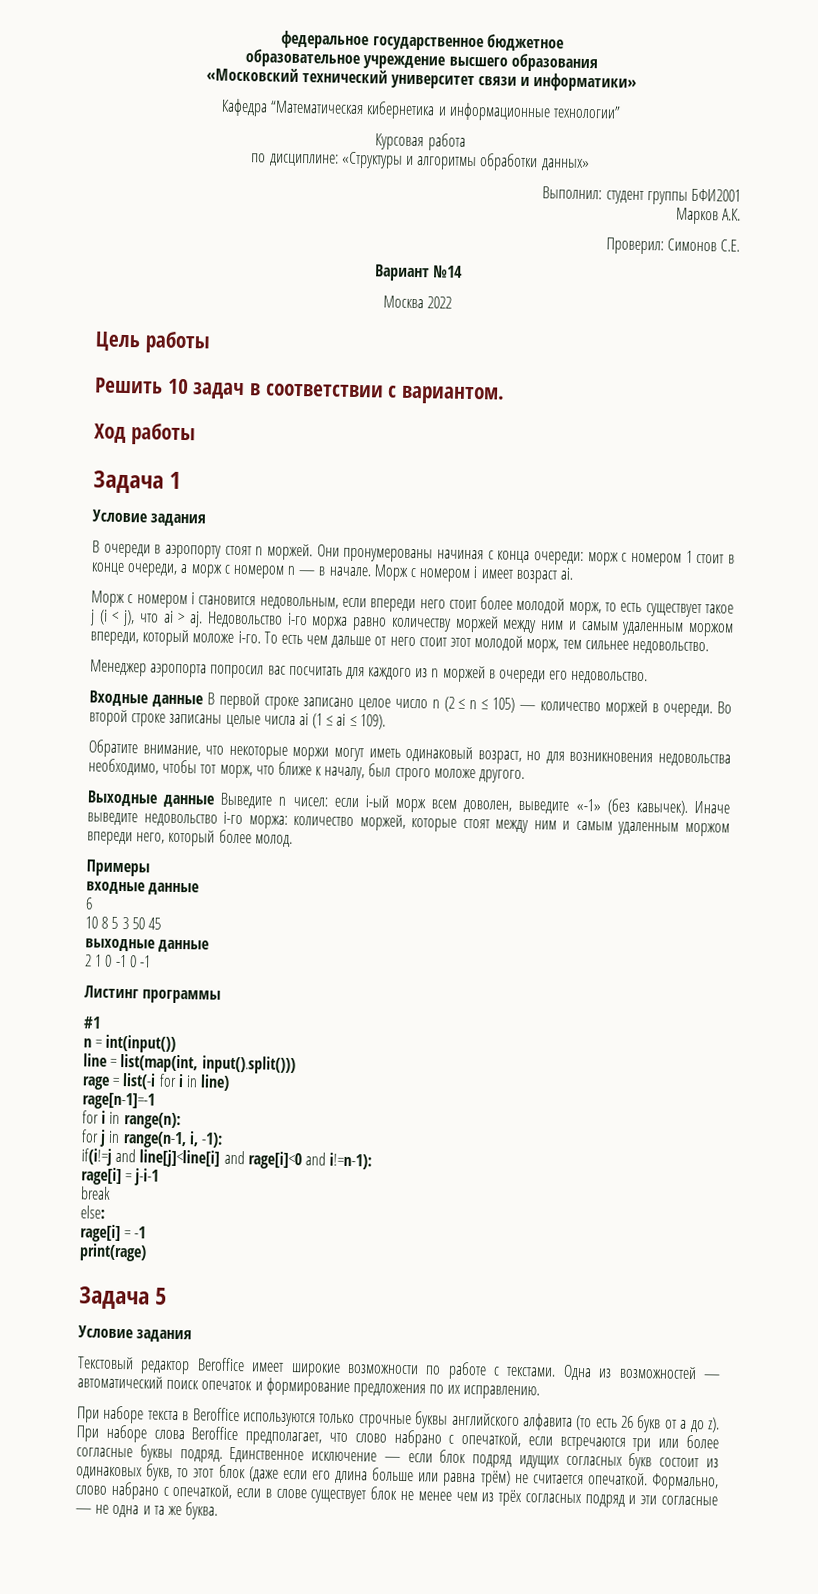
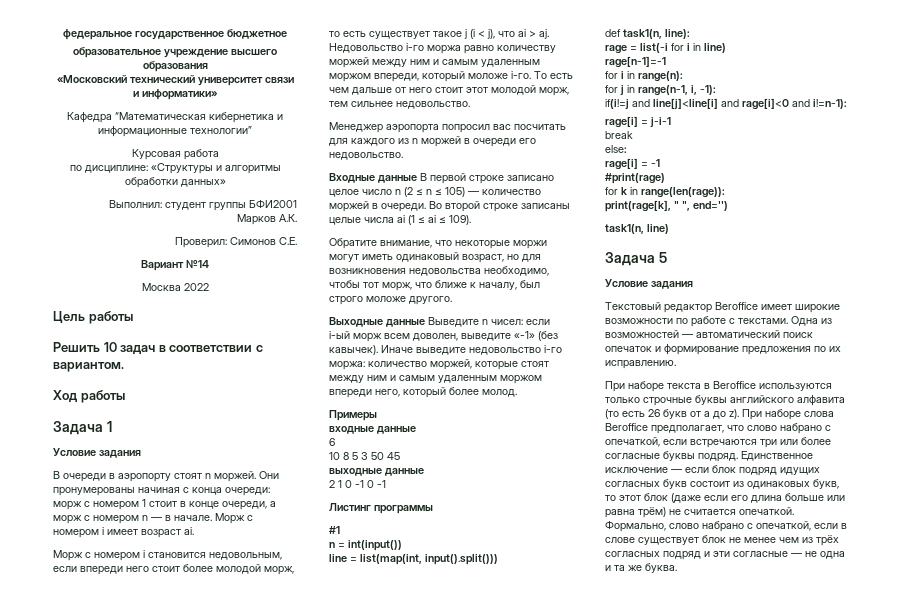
+ def task1(n, line):
- print(rage)
+ #print(rage)
+ for k in range(len(rage)):
+ print(rage[k], " ", end='')
+ task1(n, line)

